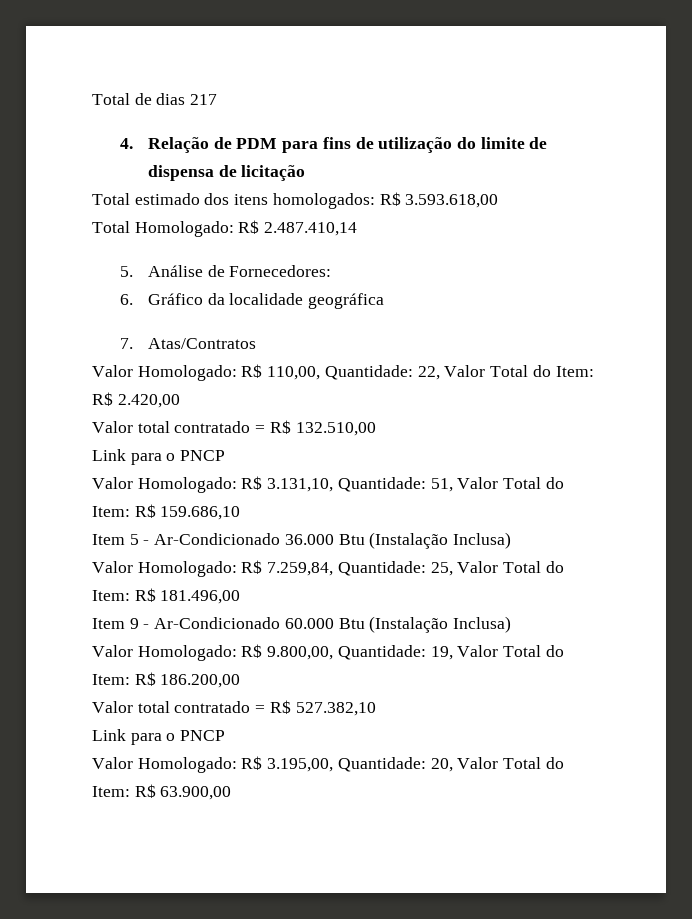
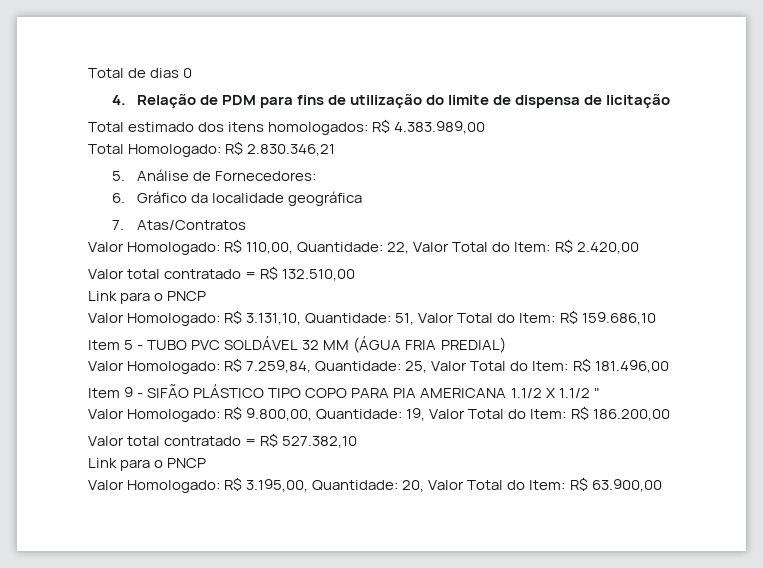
- Total de dias 217
+ Total de dias 0
- Total estimado dos itens homologados: R$ 3.593.618,00
+ Total estimado dos itens homologados: R$ 4.383.989,00
- Total Homologado: R$ 2.487.410,14
+ Total Homologado: R$ 2.830.346,21
- Item 5 - Ar-Condicionado 36.000 Btu (Instalação Inclusa)
+ Item 5 - TUBO PVC SOLDÁVEL 32 MM (ÁGUA FRIA PREDIAL)
- Item 9 - Ar-Condicionado 60.000 Btu (Instalação Inclusa)
+ Item 9 - SIFÃO PLÁSTICO TIPO COPO PARA PIA AMERICANA 1.1/2 X 1.1/2 "

